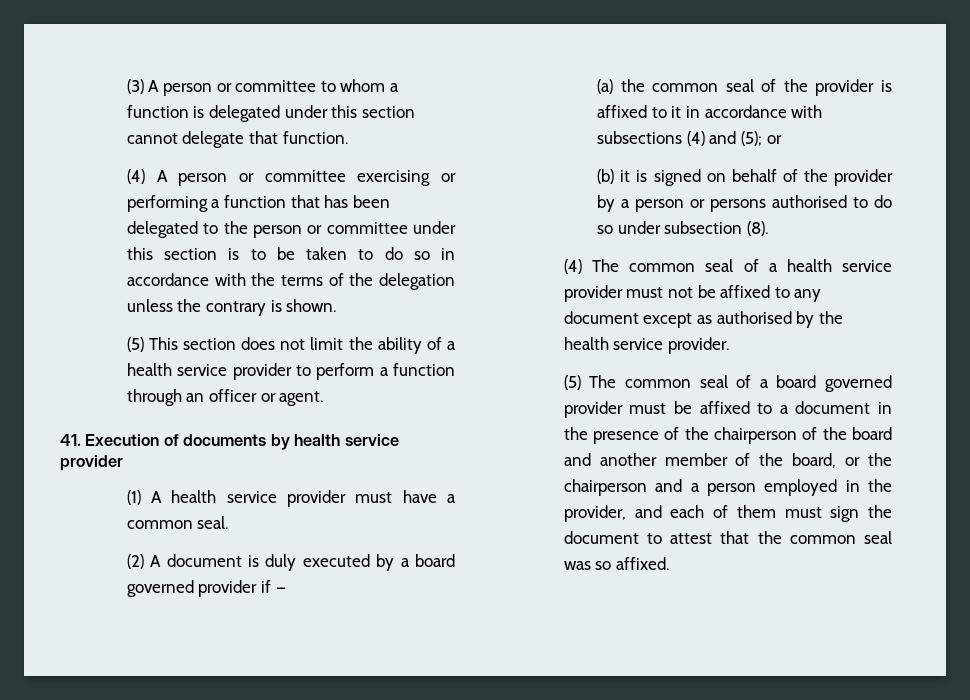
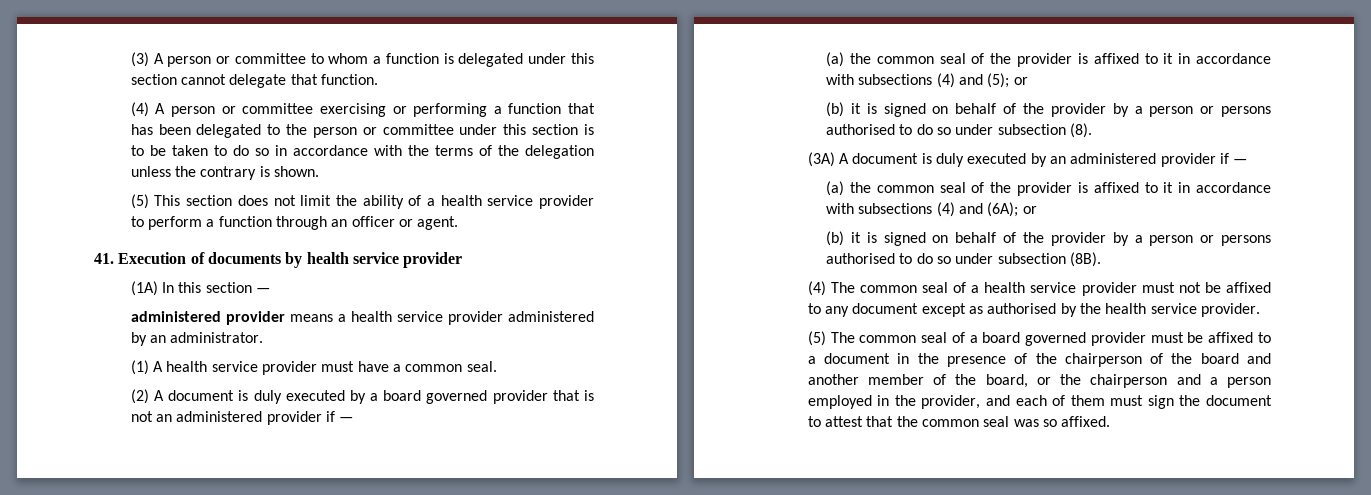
+ (1A) In this section —
+ administered provider means a health service provider administered by an administrator.
- (2) A document is duly executed by a board governed provider if —
+ (2) A document is duly executed by a board governed provider that is not an administered provider if —
+ (3A) A document is duly executed by an administered provider if —
+ (a) the common seal of the provider is affixed to it in accordance with subsections (4) and (6A); or
+ (b) it is signed on behalf of the provider by a person or persons authorised to do so under subsection (8B).

